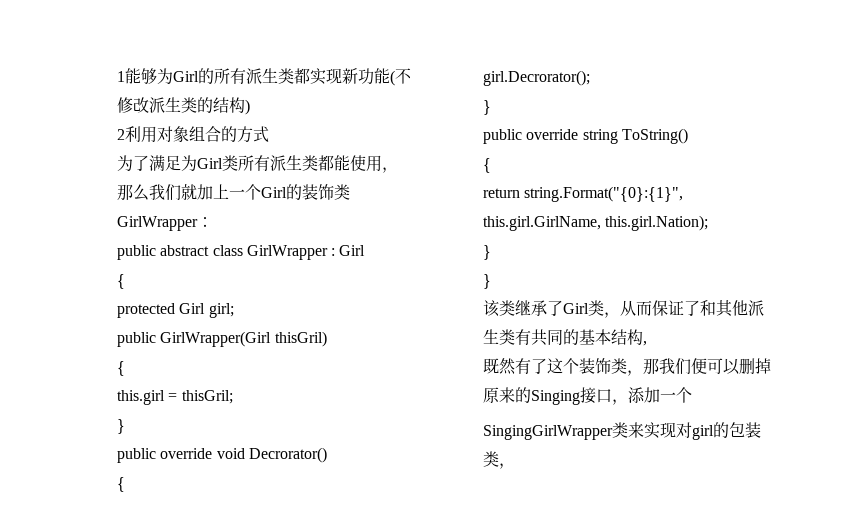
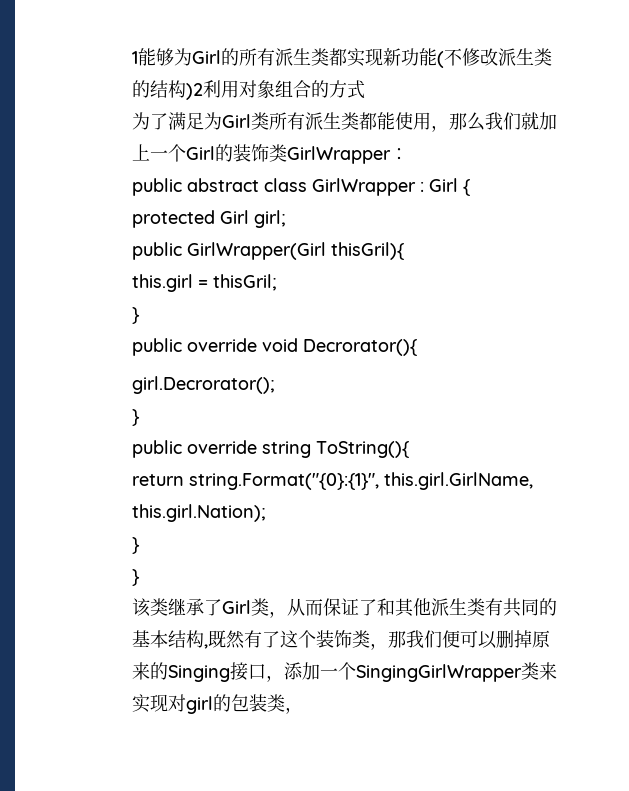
- 1能够为Girl的所有派生类都实现新功能(不修改派生类的结构)
- 2利用对象组合的方式
+ 1能够为Girl的所有派生类都实现新功能(不修改派生类的结构)2利用对象组合的方式
- public abstract class GirlWrapper : Girl
- {
+ public abstract class GirlWrapper : Girl {
- public GirlWrapper(Girl thisGril)
- {
+ public GirlWrapper(Girl thisGril){
- public override void Decrorator()
- {
+ public override void Decrorator(){
- public override string ToString()
- {
+ public override string ToString(){
- 该类继承了Girl类，从而保证了和其他派生类有共同的基本结构,
- 既然有了这个装饰类，那我们便可以删掉原来的Singing接口，添加一个
- SingingGirlWrapper类来实现对girl的包装类，
+ 该类继承了Girl类，从而保证了和其他派生类有共同的基本结构,既然有了这个装饰类，那我们便可以删掉原来的Singing接口，添加一个SingingGirlWrapper类来实现对girl的包装类，

